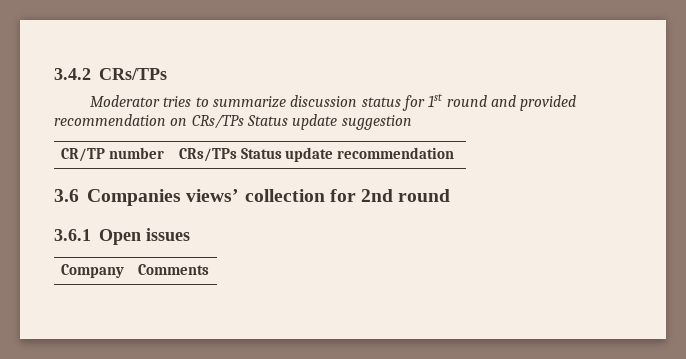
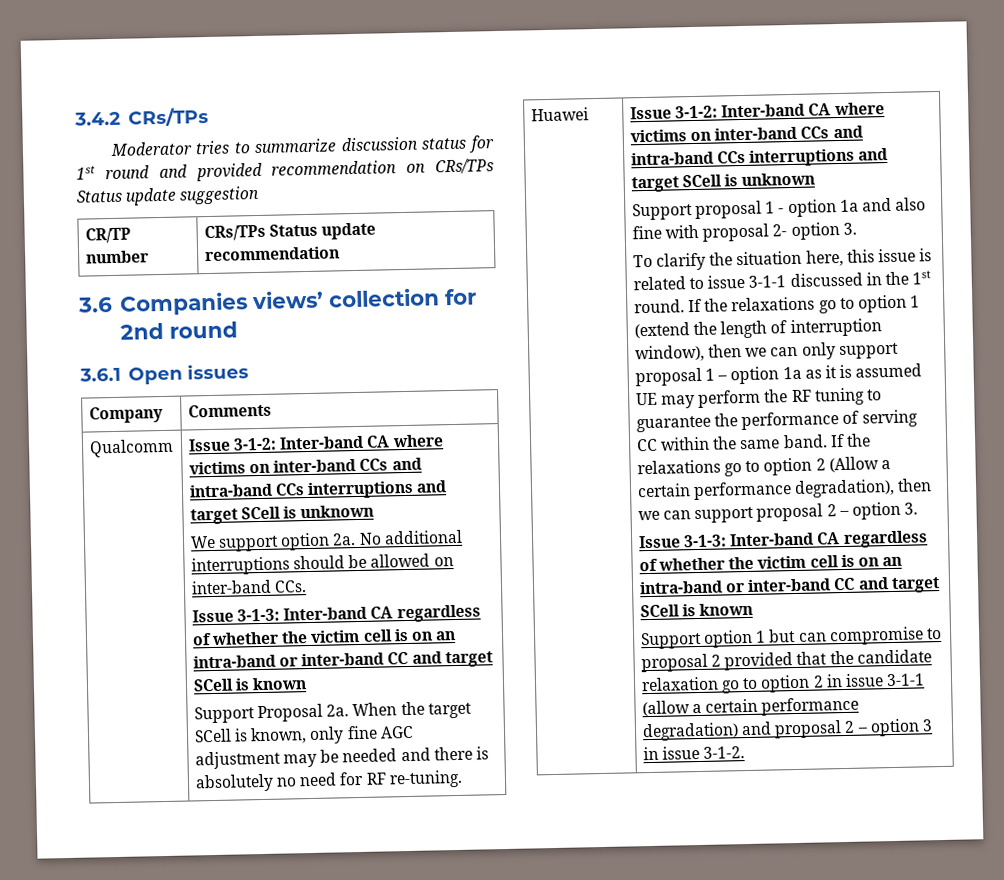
+ Qualcomm | Issue 3-1-2: Inter-band CA where victims on inter-band CCs and intra-band CCs interruptions and target SCell is unknown
+ We support option 2a. No additional interruptions should be allowed on inter-band CCs.
+ Issue 3-1-3: Inter-band CA regardless of whether the victim cell is on an intra-band or inter-band CC and target SCell is known
+ Support Proposal 2a. When the target SCell is known, only fine AGC adjustment may be needed and there is absolutely no need for RF re-tuning.
+ Huawei | Issue 3-1-2: Inter-band CA where victims on inter-band CCs and intra-band CCs interruptions and target SCell is unknown
+ Support proposal 1 - option 1a and also fine with proposal 2- option 3.
+ To clarify the situation here, this issue is related to issue 3-1-1 discussed in the 1st round. If the relaxations go to option 1 (extend the length of interruption window), then we can only support proposal 1 – option 1a as it is assumed UE may perform the RF tuning to guarantee the performance of serving CC within the same band. If the relaxations go to option 2 (Allow a certain performance degradation), then we can support proposal 2 – option 3.
+ Issue 3-1-3: Inter-band CA regardless of whether the victim cell is on an intra-band or inter-band CC and target SCell is known
+ Support option 1 but can compromise to proposal 2 provided that the candidate relaxation go to option 2 in issue 3-1-1 (allow a certain performance degradation) and proposal 2 – option 3 in issue 3-1-2.

